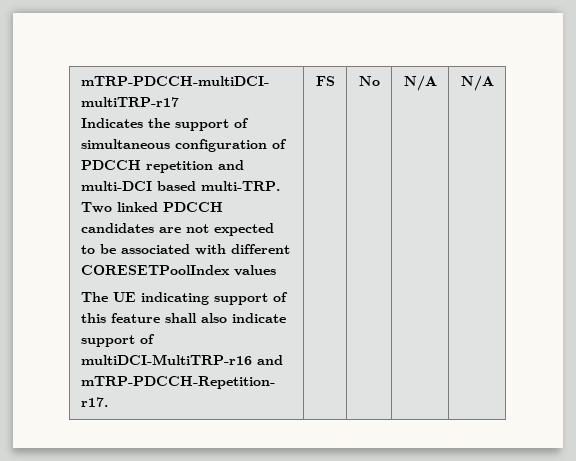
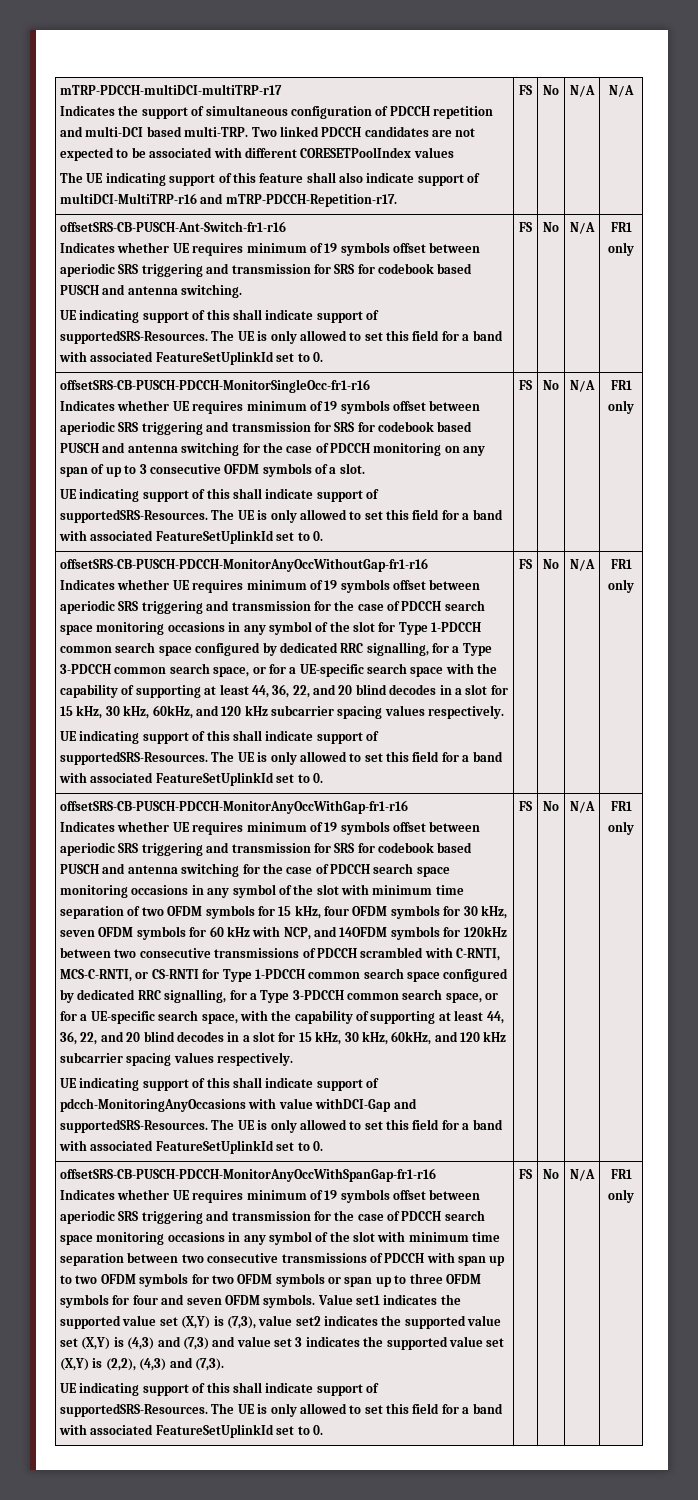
+ offsetSRS-CB-PUSCH-Ant-Switch-fr1-r16
+ Indicates whether UE requires minimum of 19 symbols offset between aperiodic SRS triggering and transmission for SRS for codebook based PUSCH and antenna switching.
+ UE indicating support of this shall indicate support of supportedSRS-Resources. The UE is only allowed to set this field for a band with associated FeatureSetUplinkId set to 0. | FS | No | N/A | FR1 only
+ offsetSRS-CB-PUSCH-PDCCH-MonitorSingleOcc-fr1-r16
+ Indicates whether UE requires minimum of 19 symbols offset between aperiodic SRS triggering and transmission for SRS for codebook based PUSCH and antenna switching for the case of PDCCH monitoring on any span of up to 3 consecutive OFDM symbols of a slot.
+ UE indicating support of this shall indicate support of supportedSRS-Resources. The UE is only allowed to set this field for a band with associated FeatureSetUplinkId set to 0. | FS | No | N/A | FR1 only
+ offsetSRS-CB-PUSCH-PDCCH-MonitorAnyOccWithoutGap-fr1-r16
+ Indicates whether UE requires minimum of 19 symbols offset between aperiodic SRS triggering and transmission for the case of PDCCH search space monitoring occasions in any symbol of the slot for Type 1-PDCCH common search space configured by dedicated RRC signalling, for a Type 3-PDCCH common search space, or for a UE-specific search space with the capability of supporting at least 44, 36, 22, and 20 blind decodes in a slot for 15 kHz, 30 kHz, 60kHz, and 120 kHz subcarrier spacing values respectively.
+ UE indicating support of this shall indicate support of supportedSRS-Resources. The UE is only allowed to set this field for a band with associated FeatureSetUplinkId set to 0. | FS | No | N/A | FR1 only
+ offsetSRS-CB-PUSCH-PDCCH-MonitorAnyOccWithGap-fr1-r16
+ Indicates whether UE requires minimum of 19 symbols offset between aperiodic SRS triggering and transmission for SRS for codebook based PUSCH and antenna switching for the case of PDCCH search space monitoring occasions in any symbol of the slot with minimum time separation of two OFDM symbols for 15 kHz, four OFDM symbols for 30 kHz, seven OFDM symbols for 60 kHz with NCP, and 14OFDM symbols for 120kHz between two consecutive transmissions of PDCCH scrambled with C-RNTI, MCS-C-RNTI, or CS-RNTI for Type 1-PDCCH common search space configured by dedicated RRC signalling, for a Type 3-PDCCH common search space, or for a UE-specific search space, with the capability of supporting at least 44, 36, 22, and 20 blind decodes in a slot for 15 kHz, 30 kHz, 60kHz, and 120 kHz subcarrier spacing values respectively.
+ UE indicating support of this shall indicate support of pdcch-MonitoringAnyOccasions with value withDCI-Gap and supportedSRS-Resources. The UE is only allowed to set this field for a band with associated FeatureSetUplinkId set to 0. | FS | No | N/A | FR1 only
+ offsetSRS-CB-PUSCH-PDCCH-MonitorAnyOccWithSpanGap-fr1-r16
+ Indicates whether UE requires minimum of 19 symbols offset between aperiodic SRS triggering and transmission for the case of PDCCH search space monitoring occasions in any symbol of the slot with minimum time separation between two consecutive transmissions of PDCCH with span up to two OFDM symbols for two OFDM symbols or span up to three OFDM symbols for four and seven OFDM symbols. Value set1 indicates the supported value set (X,Y) is (7,3), value set2 indicates the supported value set (X,Y) is (4,3) and (7,3) and value set 3 indicates the supported value set (X,Y) is (2,2), (4,3) and (7,3).
+ UE indicating support of this shall indicate support of supportedSRS-Resources. The UE is only allowed to set this field for a band with associated FeatureSetUplinkId set to 0. | FS | No | N/A | FR1 only

